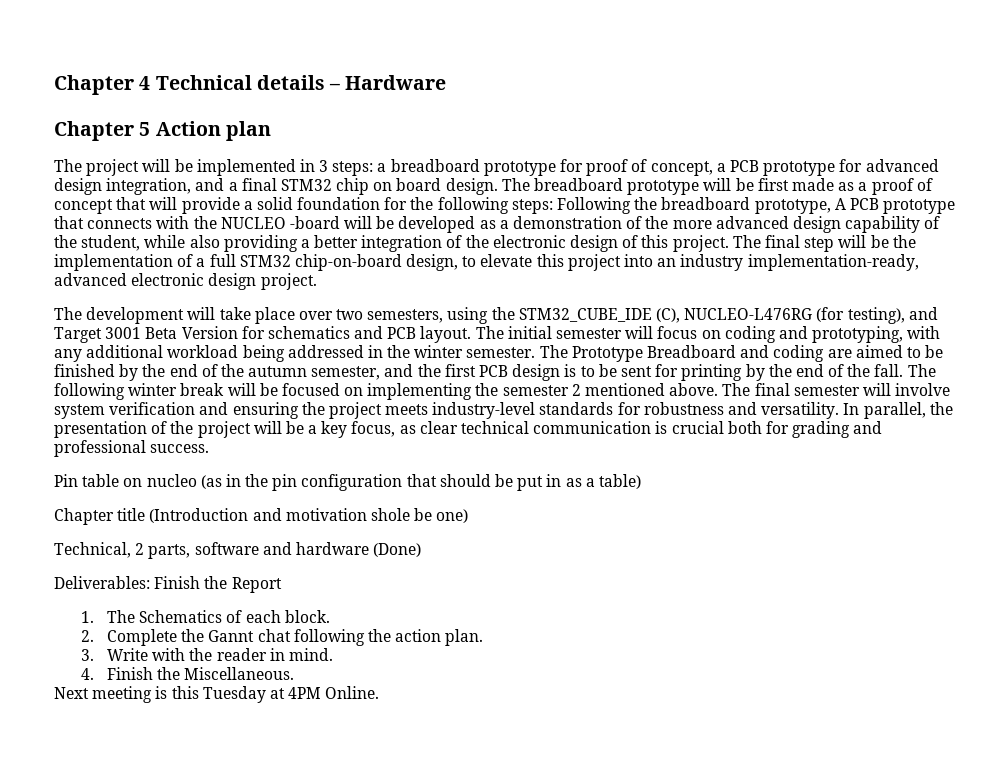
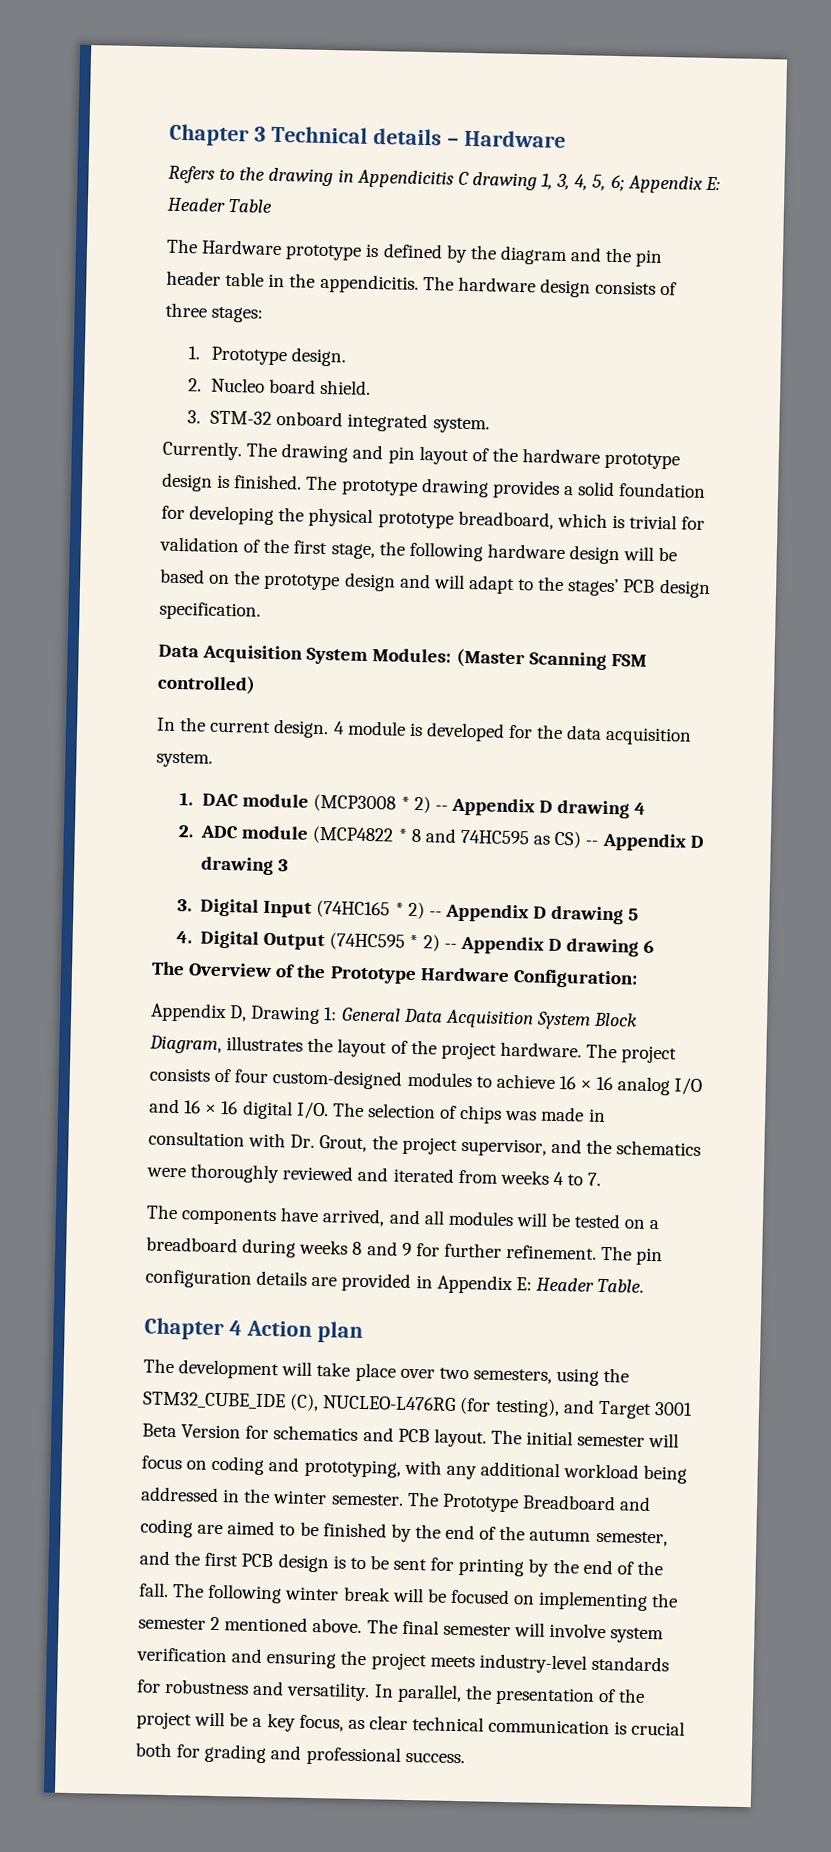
- Chapter 4 Technical details – Hardware
+ Chapter 3 Technical details – Hardware
- Chapter 5 Action plan
+ Refers to the drawing in Appendicitis C drawing 1, 3, 4, 5, 6; Appendix E: Header Table
+ The Hardware prototype is defined by the diagram and the pin header table in the appendicitis. The hardware design consists of three stages:
+ 1. Prototype design.
+ 2. Nucleo board shield.
+ 3. STM-32 onboard integrated system.
+ Currently. The drawing and pin layout of the hardware prototype design is finished. The prototype drawing provides a solid foundation for developing the physical prototype breadboard, which is trivial for validation of the first stage, the following hardware design will be based on the prototype design and will adapt to the stages’ PCB design specification.
+ Data Acquisition System Modules: (Master Scanning FSM controlled)
+ In the current design. 4 module is developed for the data acquisition system.
+ 1. DAC module (MCP3008 * 2) -- Appendix D drawing 4
+ 2. ADC module (MCP4822 * 8 and 74HC595 as CS) -- Appendix D drawing 3
+ 3. Digital Input (74HC165 * 2) -- Appendix D drawing 5
+ 4. Digital Output (74HC595 * 2) -- Appendix D drawing 6
+ The Overview of the Prototype Hardware Configuration:
+ Appendix D, Drawing 1: General Data Acquisition System Block Diagram, illustrates the layout of the project hardware. The project consists of four custom-designed modules to achieve 16 × 16 analog I/O and 16 × 16 digital I/O. The selection of chips was made in consultation with Dr. Grout, the project supervisor, and the schematics were thoroughly reviewed and iterated from weeks 4 to 7.
+ The components have arrived, and all modules will be tested on a breadboard during weeks 8 and 9 for further refinement. The pin configuration details are provided in Appendix E: Header Table.
+ Chapter 4 Action plan
- The project will be implemented in 3 steps: a breadboard prototype for proof of concept, a PCB prototype for advanced design integration, and a final STM32 chip on board design. The breadboard prototype will be first made as a proof of concept that will provide a solid foundation for the following steps: Following the breadboard prototype, A PCB prototype that connects with the NUCLEO -board will be developed as a demonstration of the more advanced design capability of the student, while also providing a better integration of the electronic design of this project. The final step will be the implementation of a full STM32 chip-on-board design, to elevate this project into an industry implementation-ready, advanced electronic design project.
- Pin table on nucleo (as in the pin configuration that should be put in as a table)
- Chapter title (Introduction and motivation shole be one)
- Technical, 2 parts, software and hardware (Done)
- Deliverables: Finish the Report
- 1. The Schematics of each block.
- 2. Complete the Gannt chat following the action plan.
- 3. Write with the reader in mind.
- 4. Finish the Miscellaneous.
- Next meeting is this Tuesday at 4PM Online.

